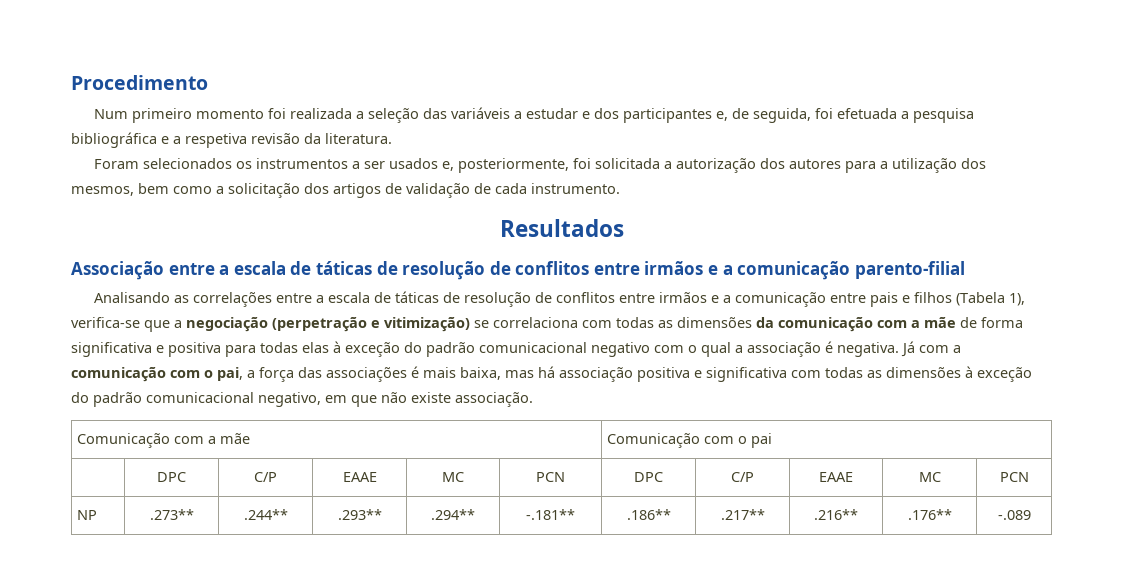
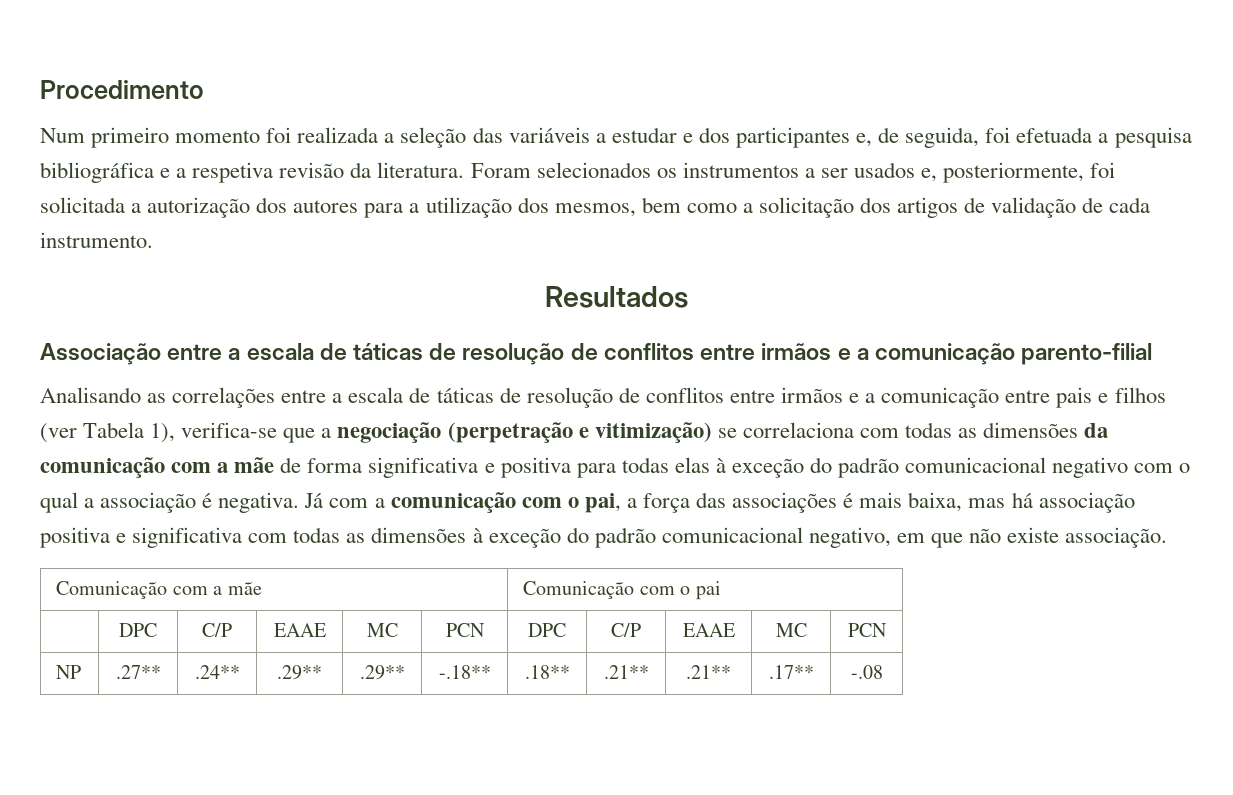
- Num primeiro momento foi realizada a seleção das variáveis a estudar e dos participantes e, de seguida, foi efetuada a pesquisa bibliográfica e a respetiva revisão da literatura.
- Foram selecionados os instrumentos a ser usados e, posteriormente, foi solicitada a autorização dos autores para a utilização dos mesmos, bem como a solicitação dos artigos de validação de cada instrumento.
+ Num primeiro momento foi realizada a seleção das variáveis a estudar e dos participantes e, de seguida, foi efetuada a pesquisa bibliográfica e a respetiva revisão da literatura. Foram selecionados os instrumentos a ser usados e, posteriormente, foi solicitada a autorização dos autores para a utilização dos mesmos, bem como a solicitação dos artigos de validação de cada instrumento.
- Analisando as correlações entre a escala de táticas de resolução de conflitos entre irmãos e a comunicação entre pais e filhos (Tabela 1), verifica-se que a negociação (perpetração e vitimização) se correlaciona com todas as dimensões da comunicação com a mãe de forma significativa e positiva para todas elas à exceção do padrão comunicacional negativo com o qual a associação é negativa.
+ Analisando as correlações entre a escala de táticas de resolução de conflitos entre irmãos e a comunicação entre pais e filhos (ver Tabela 1), verifica-se que a negociação (perpetração e vitimização) se correlaciona com todas as dimensões da comunicação com a mãe de forma significativa e positiva para todas elas à exceção do padrão comunicacional negativo com o qual a associação é negativa.
- NP | .273** | .244** | .293** | .294** | -.181** | .186** | .217** | .216** | .176** | -.089
+ NP | .27** | .24** | .29** | .29** | -.18** | .18** | .21** | .21** | .17** | -.08

